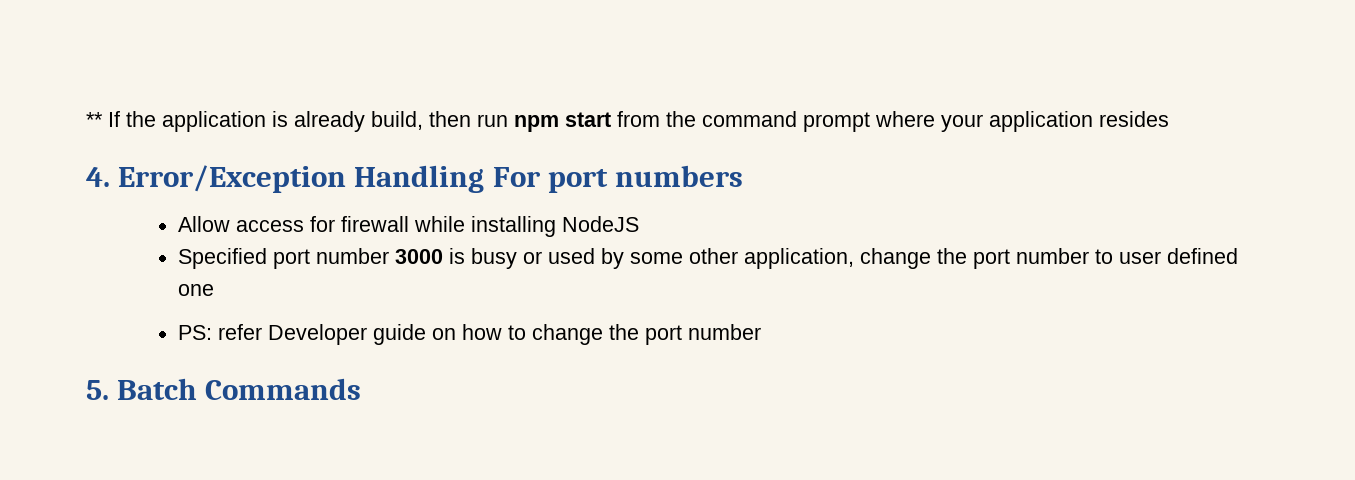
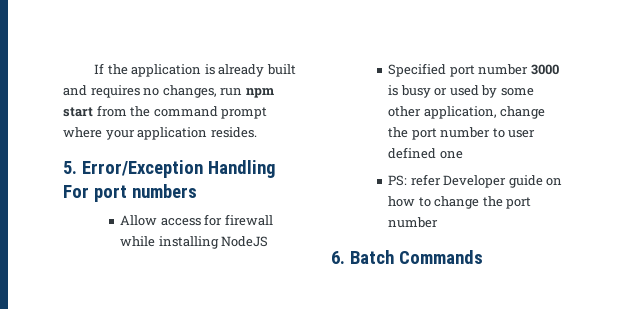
- ** If the application is already build, then run npm start from the command prompt where your application resides
- 4. Error/Exception Handling For port numbers
+ If the application is already built and requires no changes, run npm start from the command prompt where your application resides.
+ 5. Error/Exception Handling For port numbers
- 5. Batch Commands
+ 6. Batch Commands

